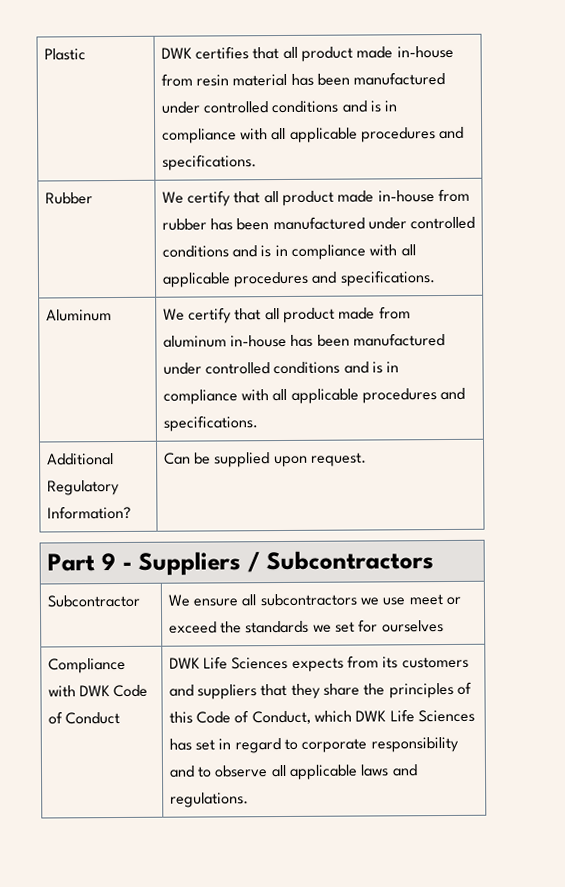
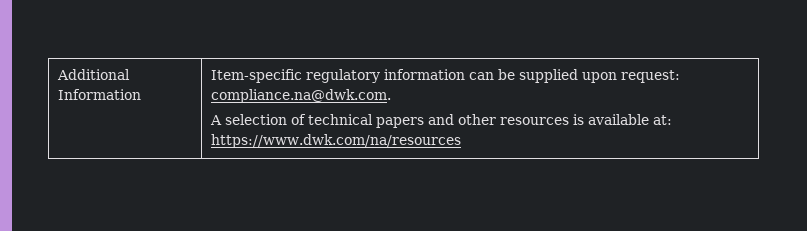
- Plastic | DWK certifies that all product made in-house from resin material has been manufactured under controlled conditions and is in compliance with all applicable procedures and specifications.
- Rubber | We certify that all product made in-house from rubber has been manufactured under controlled conditions and is in compliance with all applicable procedures and specifications.
- Aluminum | We certify that all product made from aluminum in-house has been manufactured under controlled conditions and is in compliance with all applicable procedures and specifications.
- Additional Regulatory Information? | Can be supplied upon request.
- Part 9 - Suppliers / Subcontractors
- Subcontractor | We ensure all subcontractors we use meet or exceed the standards we set for ourselves
- Compliance with DWK Code of Conduct | DWK Life Sciences expects from its customers and suppliers that they share the principles of this Code of Conduct, which DWK Life Sciences has set in regard to corporate responsibility and to observe all applicable laws and regulations.
+ Additional Information | Item-specific regulatory information can be supplied upon request: compliance.na@dwk.com.
+ A selection of technical papers and other resources is available at: https://www.dwk.com/na/resources

